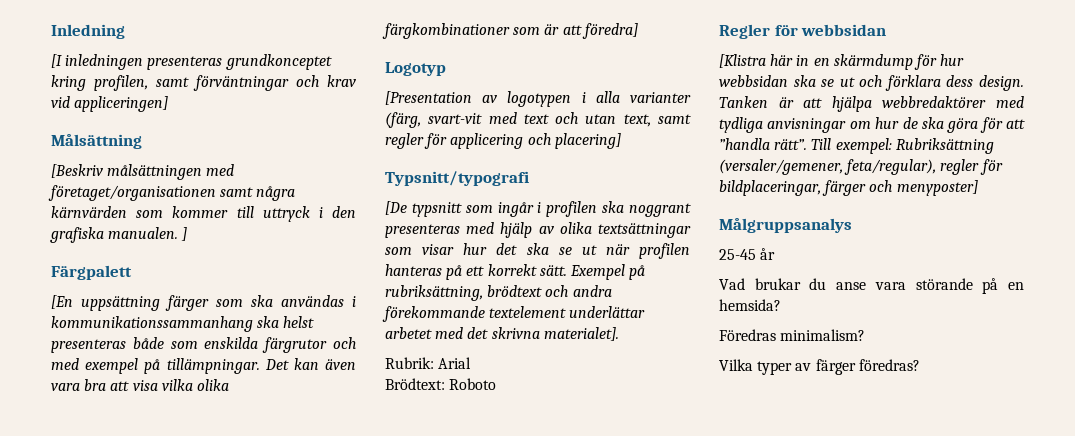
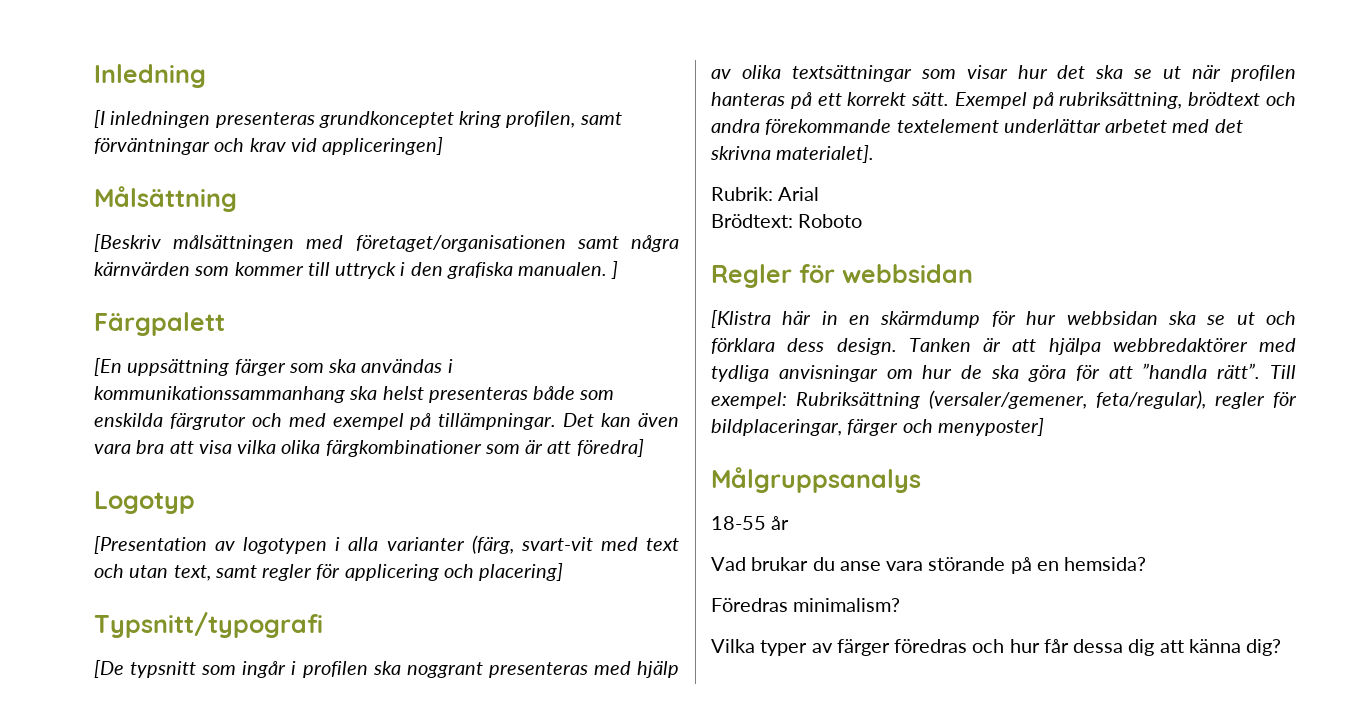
- 25-45 år
+ 18-55 år
- Vilka typer av färger föredras?
+ Vilka typer av färger föredras och hur får dessa dig att känna dig?

